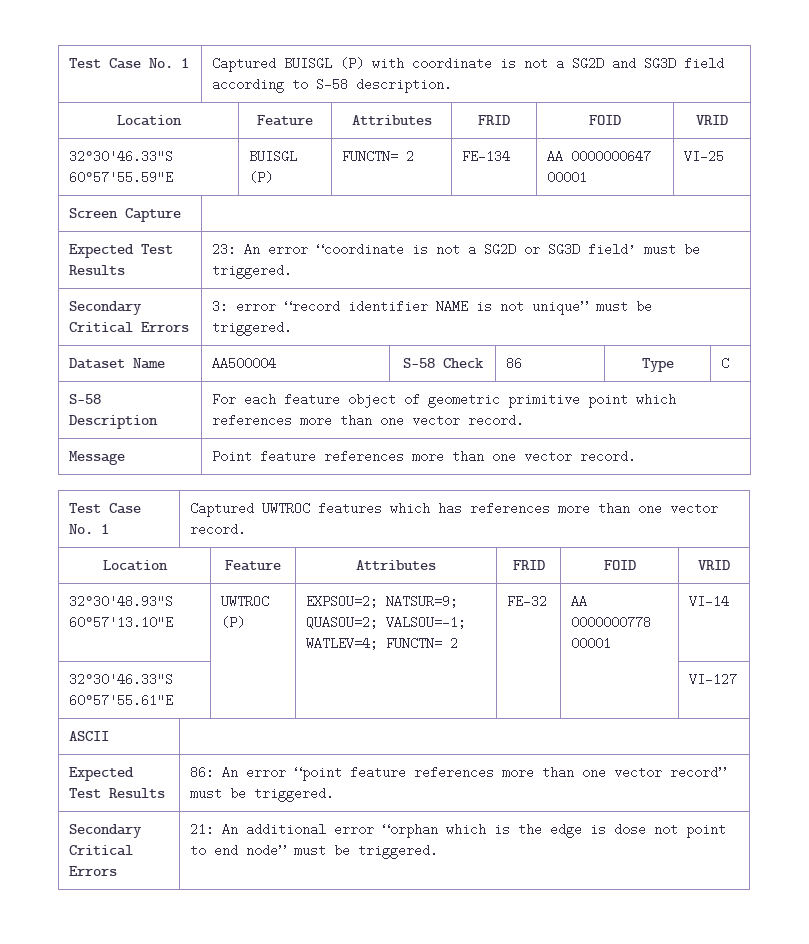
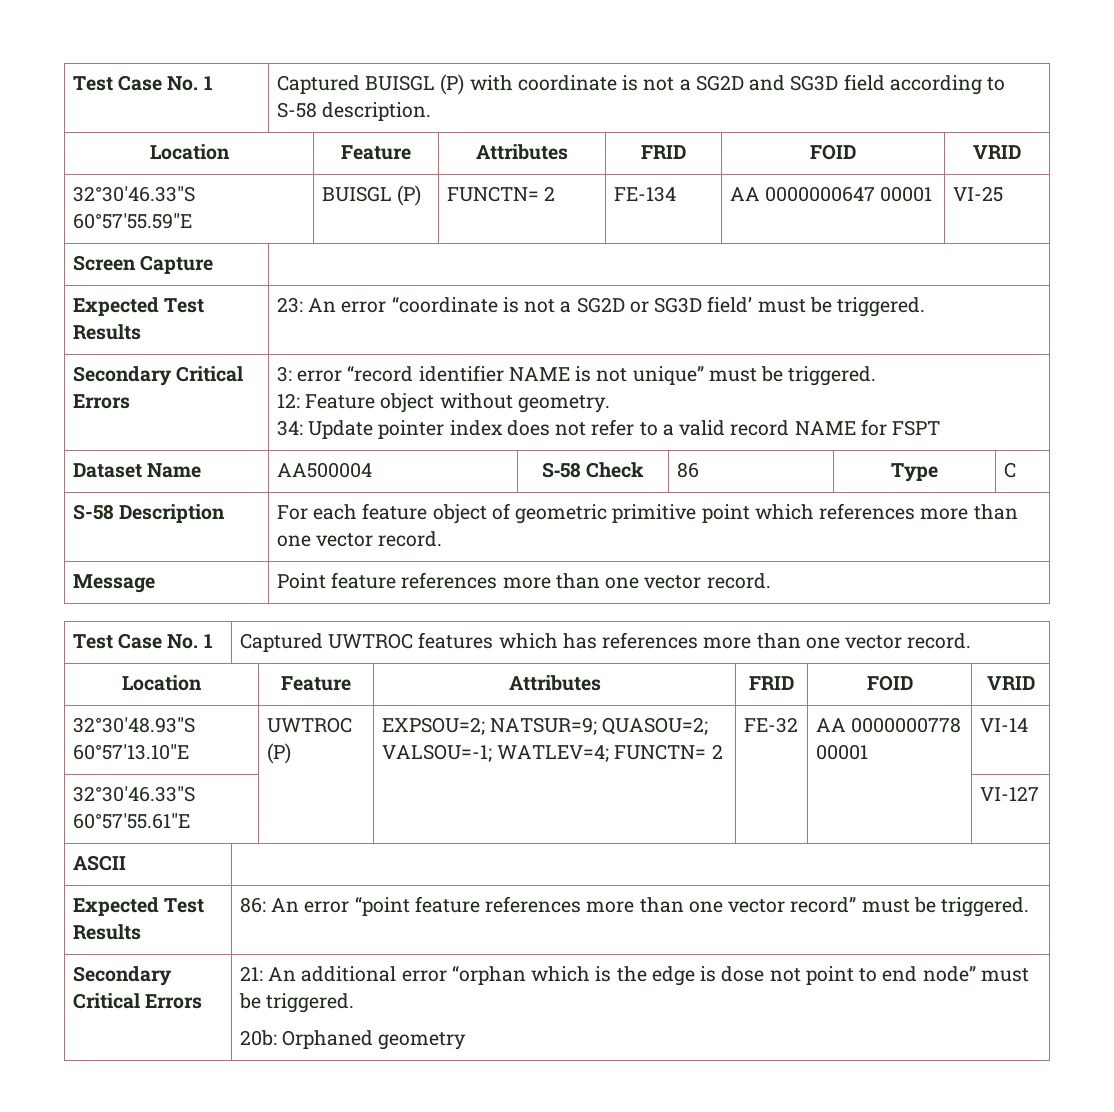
  Secondary Critical Errors | 3: error “record identifier NAME is not unique” must be triggered.
+ 12: Feature object without geometry.
+ 34: Update pointer index does not refer to a valid record NAME for FSPT
  Secondary Critical Errors | 21: An additional error “orphan which is the edge is dose not point to end node” must be triggered.
+ 20b: Orphaned geometry

